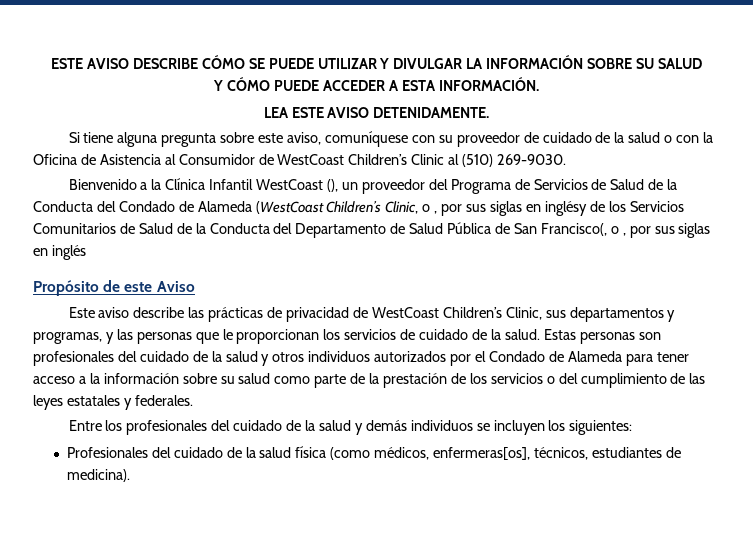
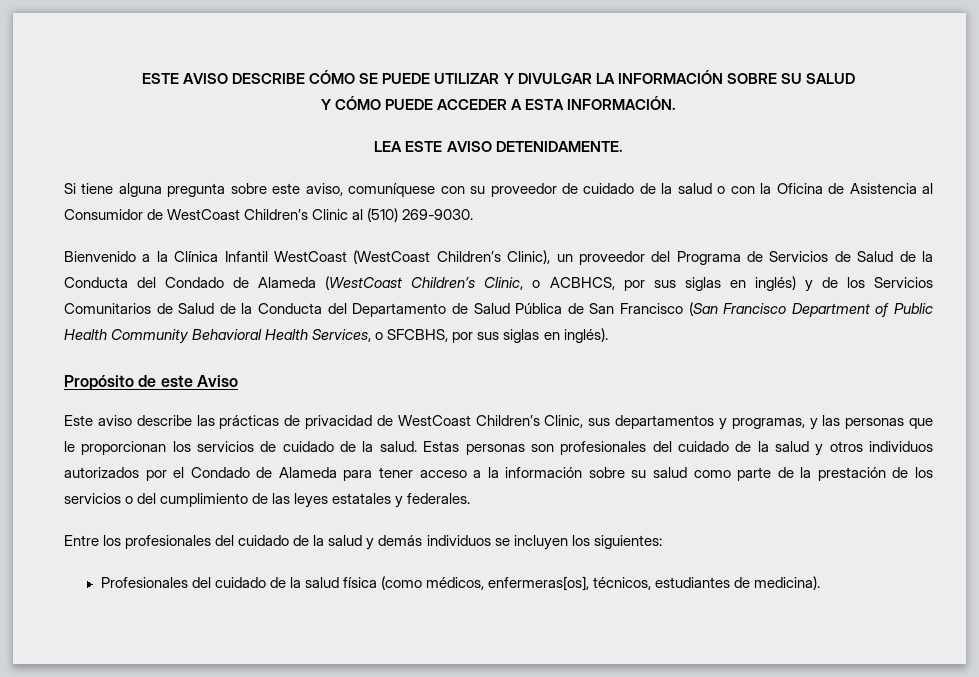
- Bienvenido a la Clínica Infantil WestCoast (), un proveedor del Programa de Servicios de Salud de la Conducta del Condado de Alameda (WestCoast Children’s Clinic, o , por sus siglas en inglésy de los Servicios Comunitarios de Salud de la Conducta del Departamento de Salud Pública de San Francisco(, o , por sus siglas en inglés
+ Bienvenido a la Clínica Infantil WestCoast (WestCoast Children’s Clinic), un proveedor del Programa de Servicios de Salud de la Conducta del Condado de Alameda (WestCoast Children’s Clinic, o ACBHCS, por sus siglas en inglés) y de los Servicios Comunitarios de Salud de la Conducta del Departamento de Salud Pública de San Francisco (San Francisco Department of Public Health Community Behavioral Health Services, o SFCBHS, por sus siglas en inglés).

